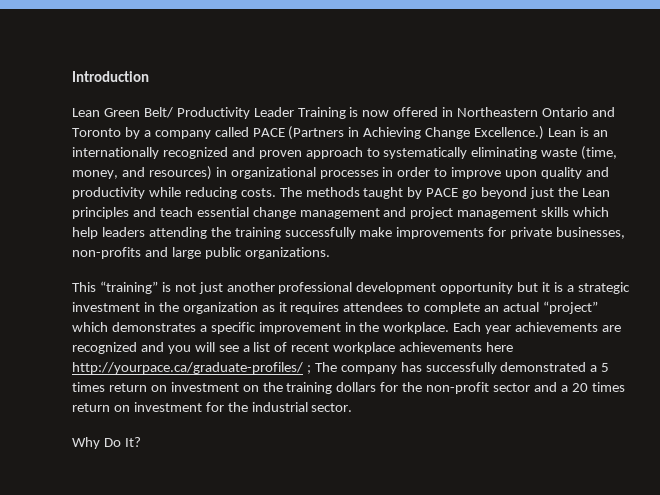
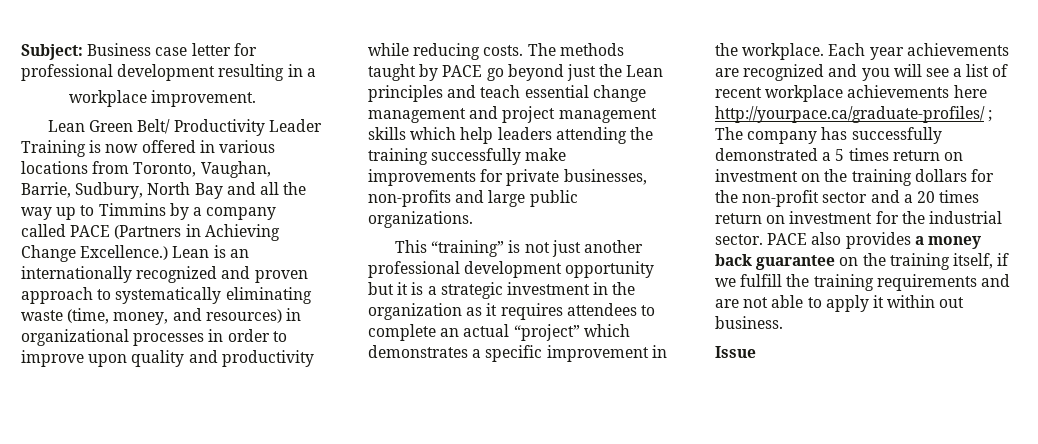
- Introduction
+ Subject: Business case letter for professional development resulting in a
+ workplace improvement.
- Lean Green Belt/ Productivity Leader Training is now offered in Northeastern Ontario and Toronto by a company called PACE (Partners in Achieving Change Excellence.)
+ Lean Green Belt/ Productivity Leader Training is now offered in various locations from Toronto, Vaughan, Barrie, Sudbury, North Bay and all the way up to Timmins by a company called PACE (Partners in Achieving Change Excellence.)
- Each year achievements are recognized and you will see a list of recent workplace achievements here http://yourpace.ca/graduate-profiles/ ; The company has successfully demonstrated a 5 times return on investment on the training dollars for the non-profit sector and a 20 times return on investment for the industrial sector.
- Why Do It?
+ Each year achievements are recognized and you will see a list of recent workplace achievements here http://yourpace.ca/graduate-profiles/ ; The company has successfully demonstrated a 5 times return on investment on the training dollars for the non-profit sector and a 20 times return on investment for the industrial sector. PACE also provides a money back guarantee on the training itself, if we fulfill the training requirements and are not able to apply it within out business.
+ Issue

